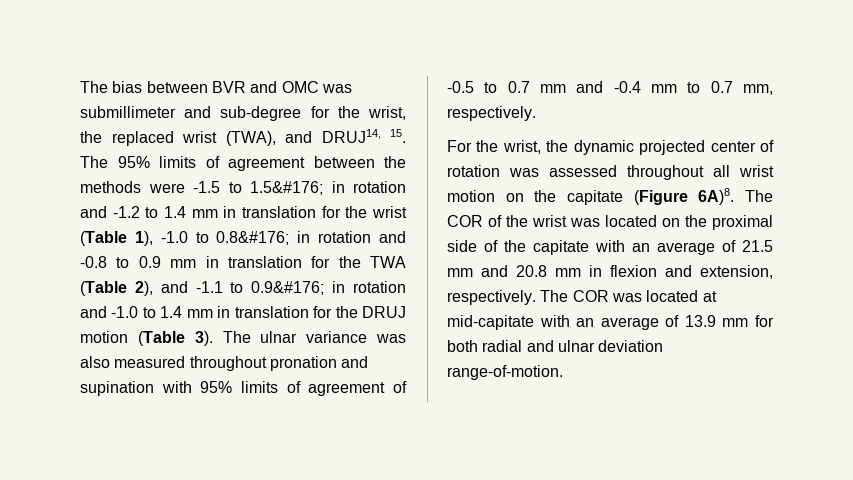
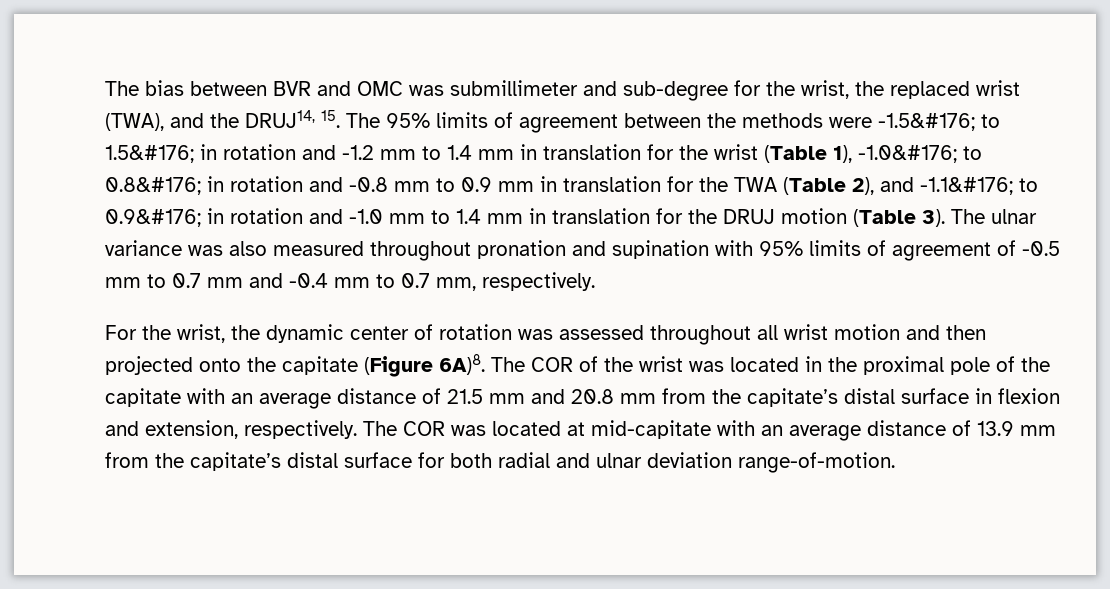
- The bias between BVR and OMC was submillimeter and sub-degree for the wrist, the replaced wrist (TWA), and DRUJ14, 15. The 95% limits of agreement between the methods were -1.5 to 1.5&#176;
+ The bias between BVR and OMC was submillimeter and sub-degree for the wrist, the replaced wrist (TWA), and the DRUJ14, 15. The 95% limits of agreement between the methods were -1.5&#176; to 1.5&#176;
- in rotation and -1.2 to 1.4 mm in translation for the wrist (Table 1), -1.0 to 0.8&#176;
+ in rotation and -1.2 mm to 1.4 mm in translation for the wrist (Table 1), -1.0&#176; to 0.8&#176;
- in rotation and -0.8 to 0.9 mm in translation for the TWA (Table 2), and -1.1 to 0.9&#176;
+ in rotation and -0.8 mm to 0.9 mm in translation for the TWA (Table 2), and -1.1&#176; to 0.9&#176;
- in rotation and -1.0 to 1.4 mm in translation for the DRUJ motion (Table 3).
+ in rotation and -1.0 mm to 1.4 mm in translation for the DRUJ motion (Table 3).
- The ulnar variance was also measured throughout pronation and supination with 95% limits of agreement of -0.5 to 0.7 mm and -0.4 mm to 0.7 mm, respectively.
+ The ulnar variance was also measured throughout pronation and supination with 95% limits of agreement of -0.5 mm to 0.7 mm and -0.4 mm to 0.7 mm, respectively.
- For the wrist, the dynamic projected center of rotation was assessed throughout all wrist motion on the capitate (Figure 6A)8.
+ For the wrist, the dynamic center of rotation was assessed throughout all wrist motion and then projected onto the capitate (Figure 6A)8.
- The COR of the wrist was located on the proximal side of the capitate with an average of 21.5 mm and 20.8 mm in flexion and extension, respectively.
+ The COR of the wrist was located in the proximal pole of the capitate with an average distance of 21.5 mm and 20.8 mm from the capitate’s distal surface in flexion and extension, respectively.
- The COR was located at mid-capitate with an average of 13.9 mm for both radial and ulnar deviation range-of-motion.
+ The COR was located at mid-capitate with an average distance of 13.9 mm from the capitate’s distal surface for both radial and ulnar deviation range-of-motion.

